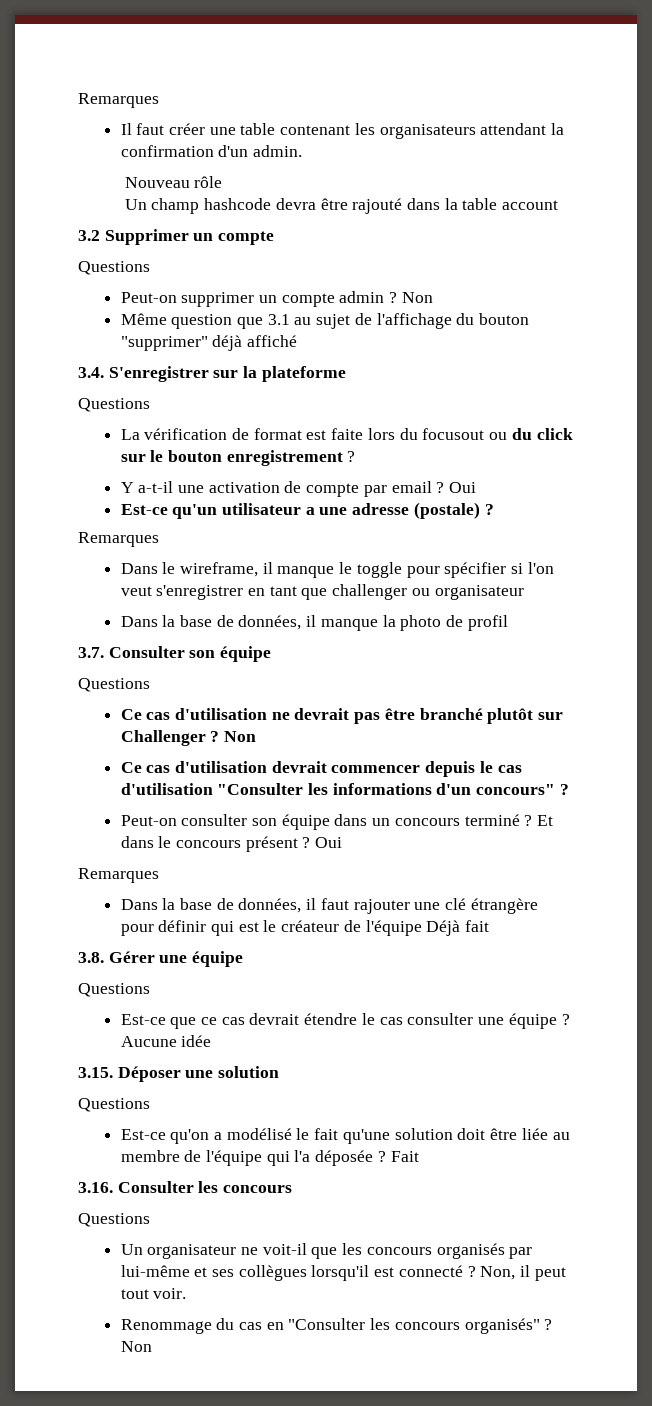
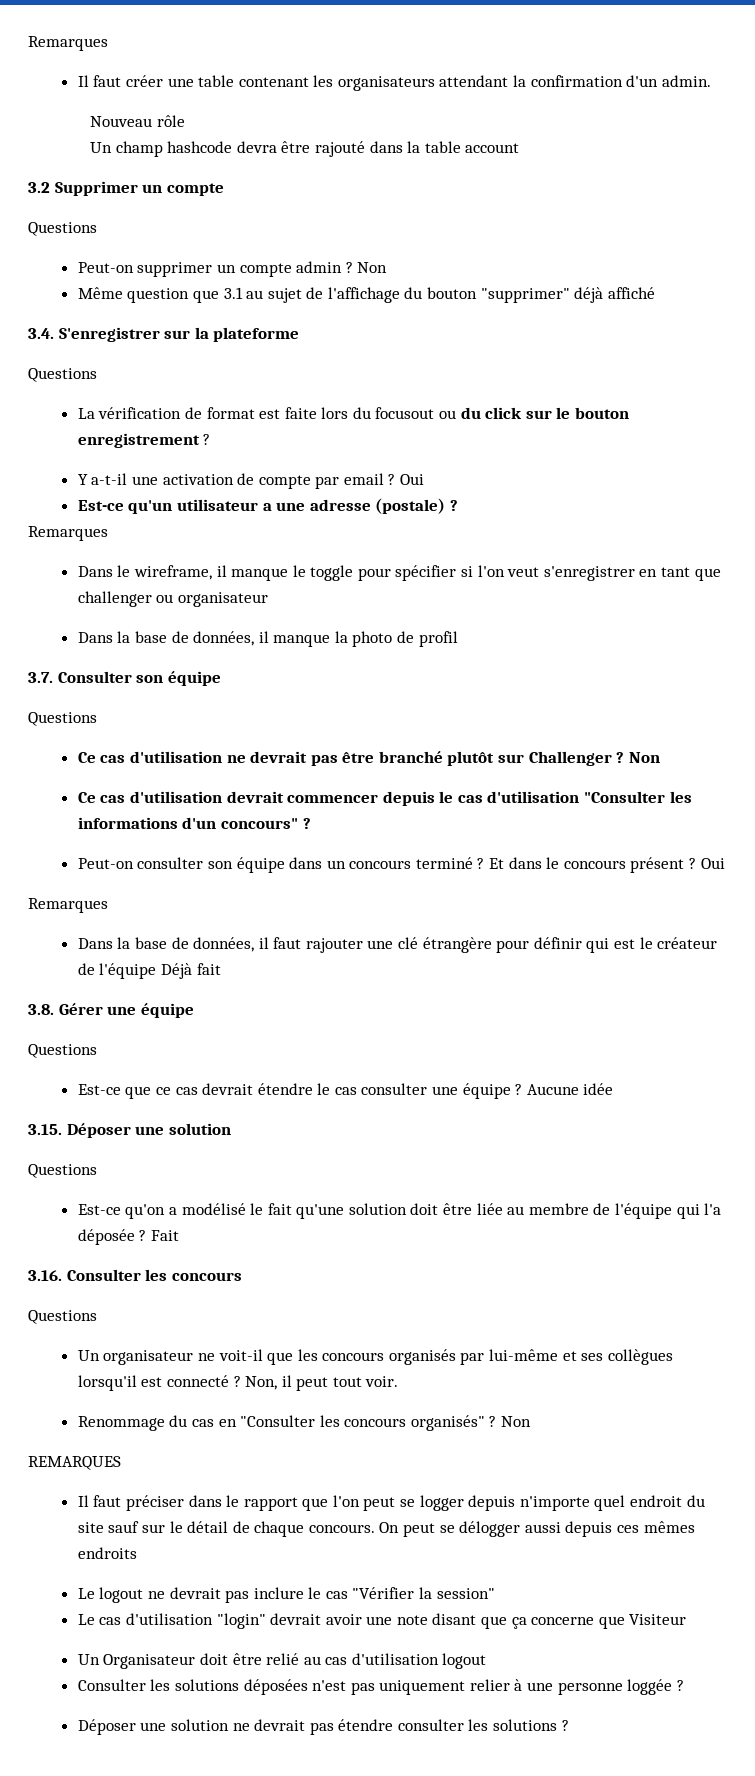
+ REMARQUES
+ Il faut préciser dans le rapport que l'on peut se logger depuis n'importe quel endroit du site sauf sur le détail de chaque concours. On peut se délogger aussi depuis ces mêmes endroits
+ Le logout ne devrait pas inclure le cas "Vérifier la session"
+ Le cas d'utilisation "login" devrait avoir une note disant que ça concerne que Visiteur
+ Un Organisateur doit être relié au cas d'utilisation logout
+ Consulter les solutions déposées n'est pas uniquement relier à une personne loggée ?
+ Déposer une solution ne devrait pas étendre consulter les solutions ?

